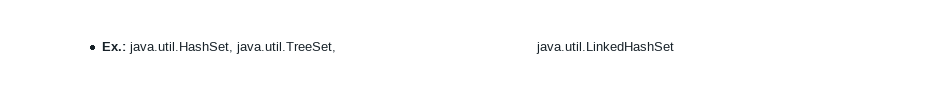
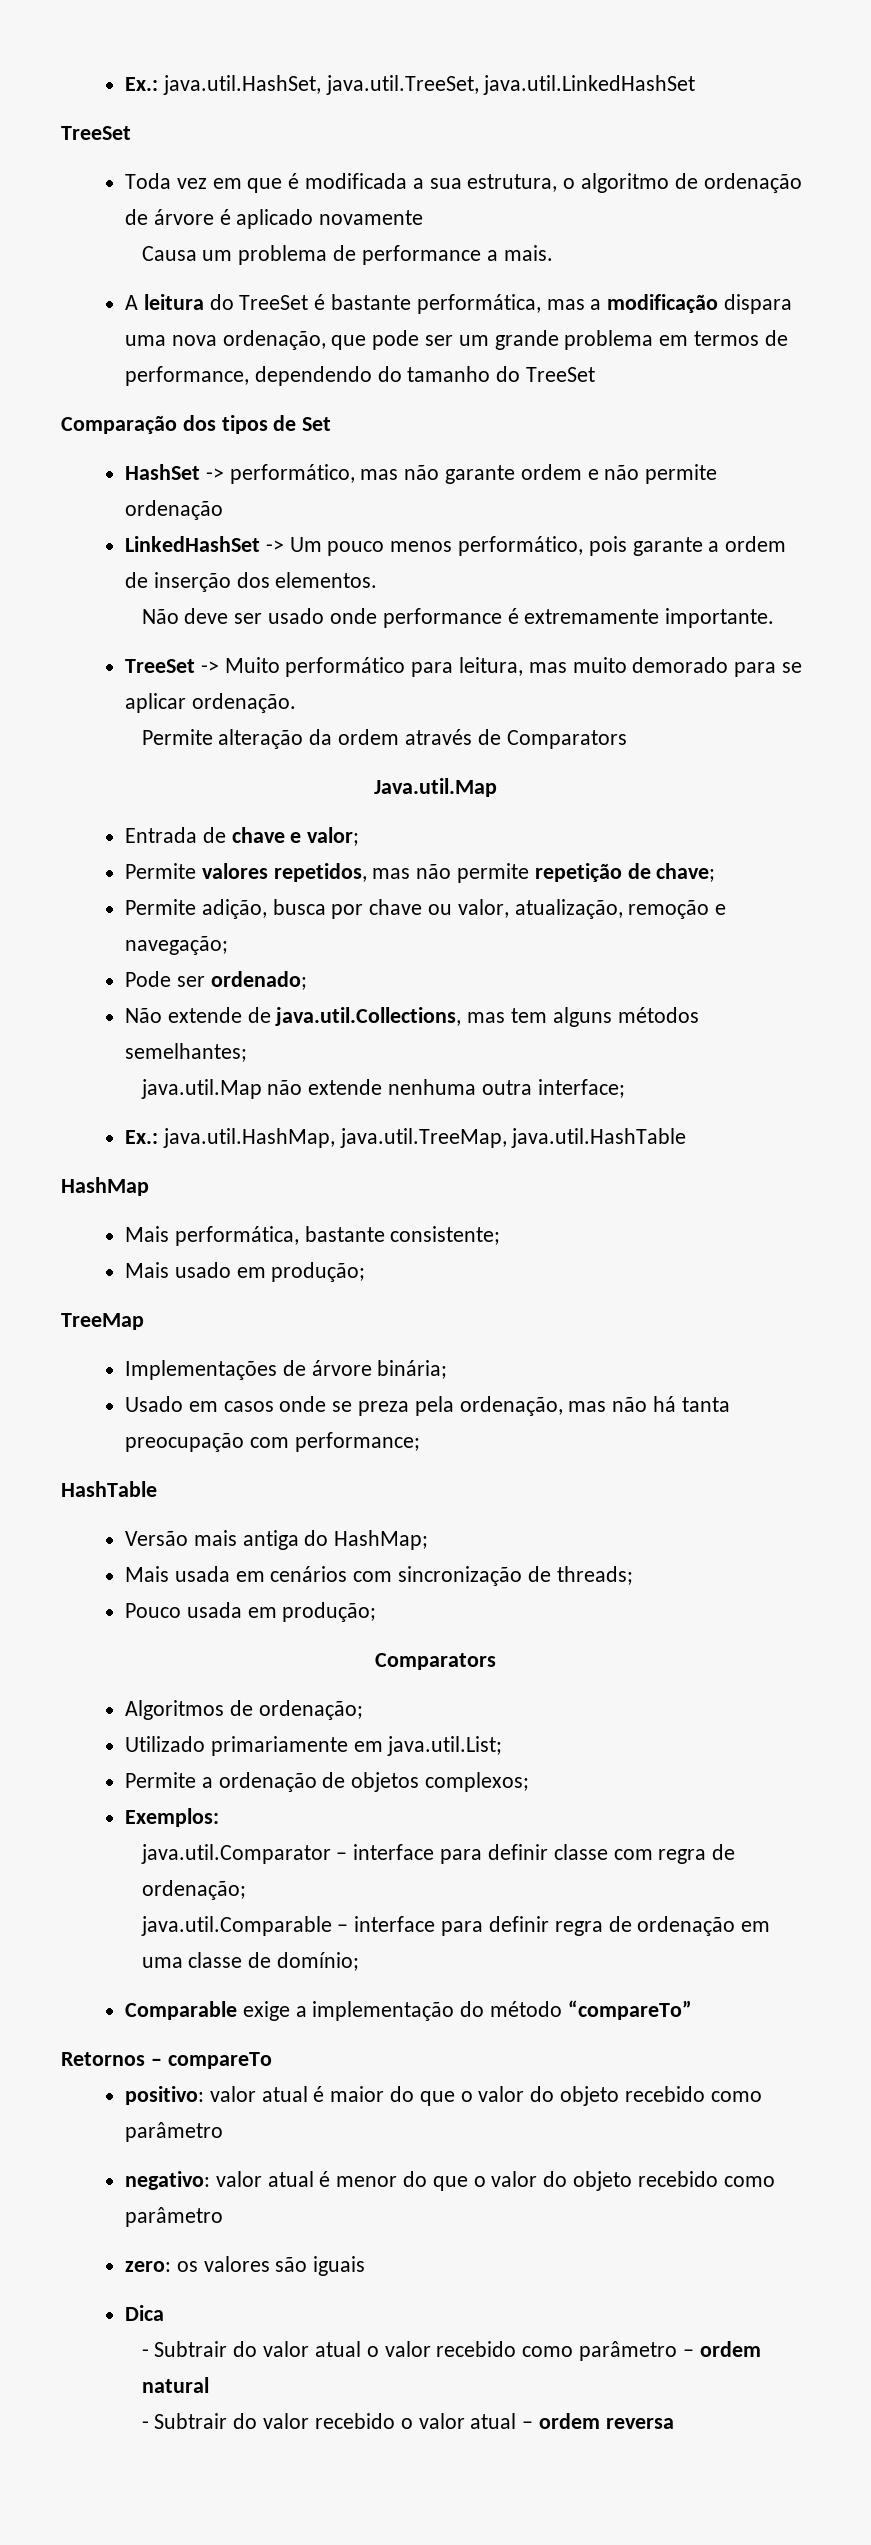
  Ex.: java.util.HashSet, java.util.TreeSet, java.util.LinkedHashSet
+ TreeSet
+ Toda vez em que é modificada a sua estrutura, o algoritmo de ordenação de árvore é aplicado novamente
+ Causa um problema de performance a mais.
+ A leitura do TreeSet é bastante performática, mas a modificação dispara uma nova ordenação, que pode ser um grande problema em termos de performance, dependendo do tamanho do TreeSet
+ Comparação dos tipos de Set
+ HashSet -> performático, mas não garante ordem e não permite ordenação
+ LinkedHashSet -> Um pouco menos performático, pois garante a ordem de inserção dos elementos.
+ Não deve ser usado onde performance é extremamente importante.
+ TreeSet -> Muito performático para leitura, mas muito demorado para se aplicar ordenação.
+ Permite alteração da ordem através de Comparators
+ Java.util.Map
+ Entrada de chave e valor;
+ Permite valores repetidos, mas não permite repetição de chave;
+ Permite adição, busca por chave ou valor, atualização, remoção e navegação;
+ Pode ser ordenado;
+ Não extende de java.util.Collections, mas tem alguns métodos semelhantes;
+ java.util.Map não extende nenhuma outra interface;
+ Ex.: java.util.HashMap, java.util.TreeMap, java.util.HashTable
+ HashMap
+ Mais performática, bastante consistente;
+ Mais usado em produção;
+ TreeMap
+ Implementações de árvore binária;
+ Usado em casos onde se preza pela ordenação, mas não há tanta preocupação com performance;
+ HashTable
+ Versão mais antiga do HashMap;
+ Mais usada em cenários com sincronização de threads;
+ Pouco usada em produção;
+ Comparators
+ Algoritmos de ordenação;
+ Utilizado primariamente em java.util.List;
+ Permite a ordenação de objetos complexos;
+ Exemplos:
+ java.util.Comparator – interface para definir classe com regra de ordenação;
+ java.util.Comparable – interface para definir regra de ordenação em uma classe de domínio;
+ Comparable exige a implementação do método “compareTo”
+ Retornos – compareTo
+ positivo: valor atual é maior do que o valor do objeto recebido como parâmetro
+ negativo: valor atual é menor do que o valor do objeto recebido como parâmetro
+ zero: os valores são iguais
+ Dica
+ - Subtrair do valor atual o valor recebido como parâmetro – ordem natural
+ - Subtrair do valor recebido o valor atual – ordem reversa

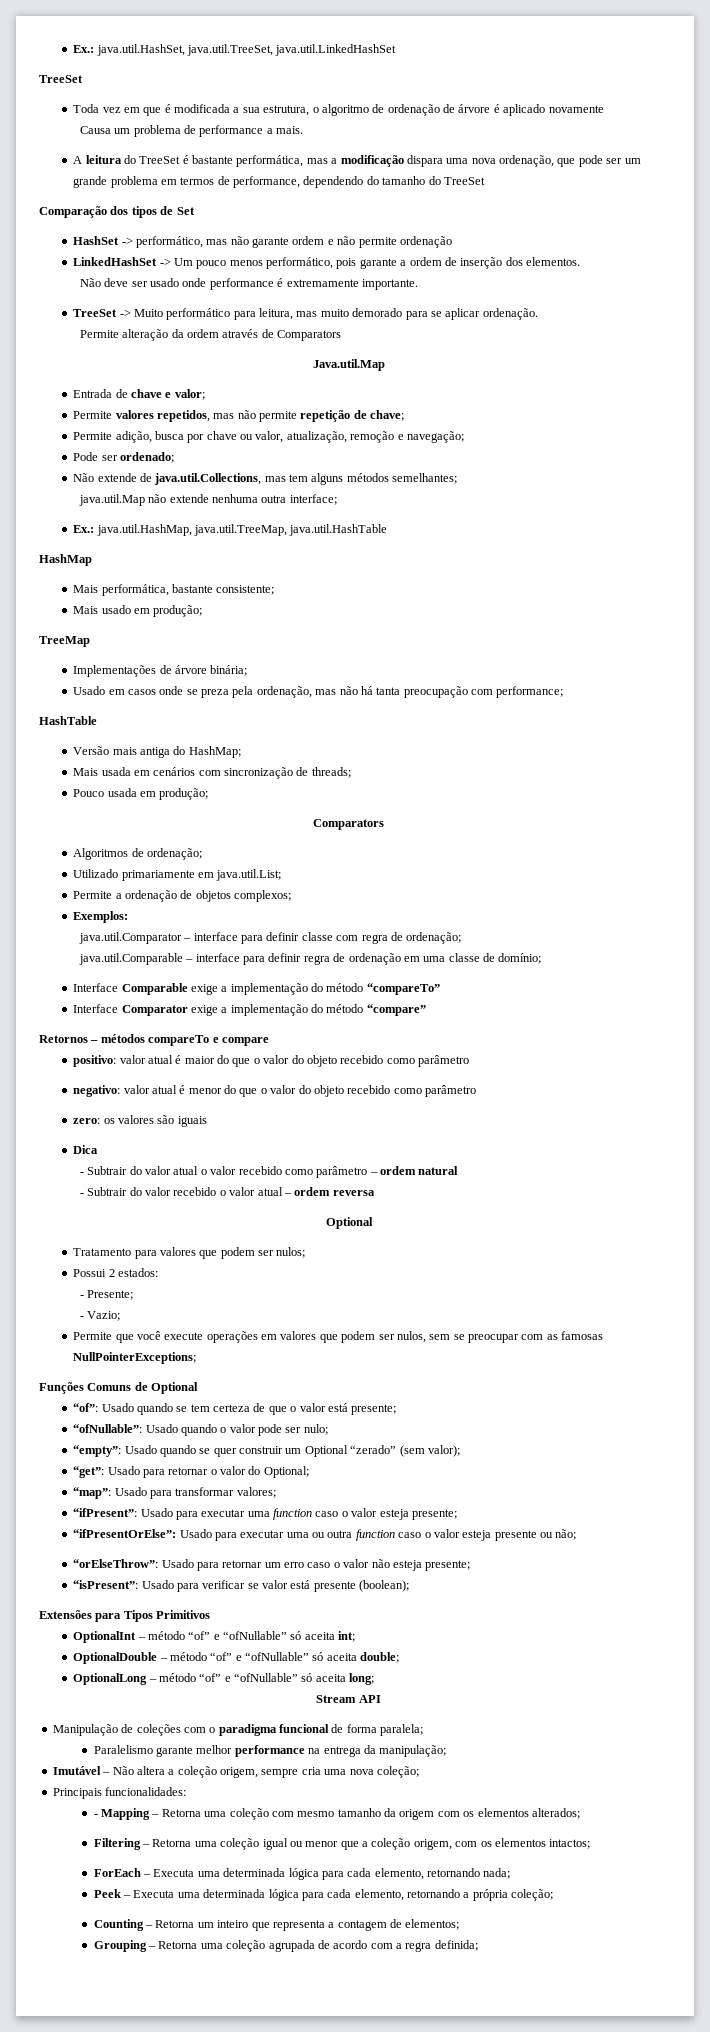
- Comparable exige a implementação do método “compareTo”
+ Interface Comparable exige a implementação do método “compareTo”
+ Interface Comparator exige a implementação do método “compare”
- Retornos – compareTo
+ Retornos – métodos compareTo e compare
  - Subtrair do valor recebido o valor atual – ordem reversa
+ Optional
+ Tratamento para valores que podem ser nulos;
+ Possui 2 estados:
+ - Presente;
+ - Vazio;
+ Permite que você execute operações em valores que podem ser nulos, sem se preocupar com as famosas NullPointerExceptions;
+ Funções Comuns de Optional
+ “of”: Usado quando se tem certeza de que o valor está presente;
+ “ofNullable”: Usado quando o valor pode ser nulo;
+ “empty”: Usado quando se quer construir um Optional “zerado” (sem valor);
+ “get”: Usado para retornar o valor do Optional;
+ “map”: Usado para transformar valores;
+ “ifPresent”: Usado para executar uma function caso o valor esteja presente;
+ “ifPresentOrElse”: Usado para executar uma ou outra function caso o valor esteja presente ou não;
+ “orElseThrow”: Usado para retornar um erro caso o valor não esteja presente;
+ “isPresent”: Usado para verificar se valor está presente (boolean);
+ Extensões para Tipos Primitivos
+ OptionalInt – método “of” e “ofNullable” só aceita int;
+ OptionalDouble – método “of” e “ofNullable” só aceita double;
+ OptionalLong – método “of” e “ofNullable” só aceita long;
+ Stream API
+ Manipulação de coleções com o paradigma funcional de forma paralela;
+ Paralelismo garante melhor performance na entrega da manipulação;
+ Imutável – Não altera a coleção origem, sempre cria uma nova coleção;
+ Principais funcionalidades:
+ - Mapping – Retorna uma coleção com mesmo tamanho da origem com os elementos alterados;
+ Filtering – Retorna uma coleção igual ou menor que a coleção origem, com os elementos intactos;
+ ForEach – Executa uma determinada lógica para cada elemento, retornando nada;
+ Peek – Executa uma determinada lógica para cada elemento, retornando a própria coleção;
+ Counting – Retorna um inteiro que representa a contagem de elementos;
+ Grouping – Retorna uma coleção agrupada de acordo com a regra definida;

